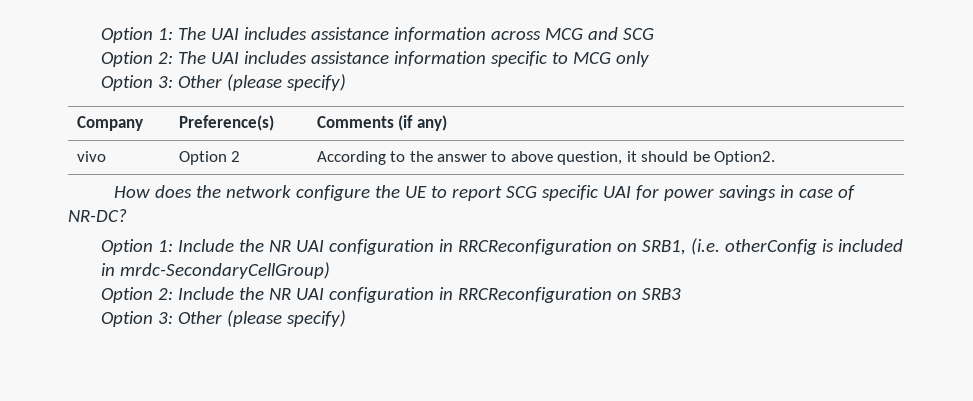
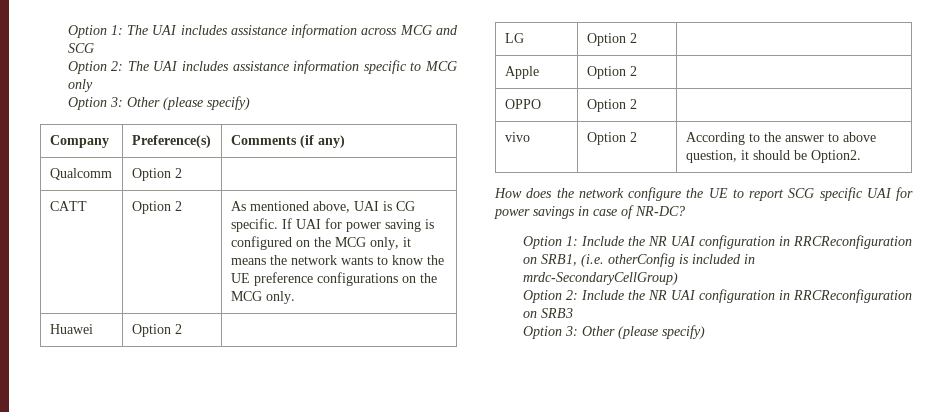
+ Qualcomm | Option 2 |
+ CATT | Option 2 | As mentioned above, UAI is CG specific. If UAI for power saving is configured on the MCG only, it means the network wants to know the UE preference configurations on the MCG only.
+ Huawei | Option 2 |
+ LG | Option 2 |
+ Apple | Option 2 |
+ OPPO | Option 2 |

